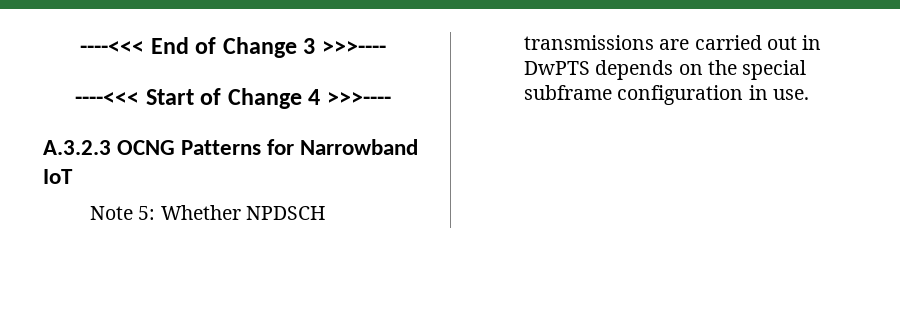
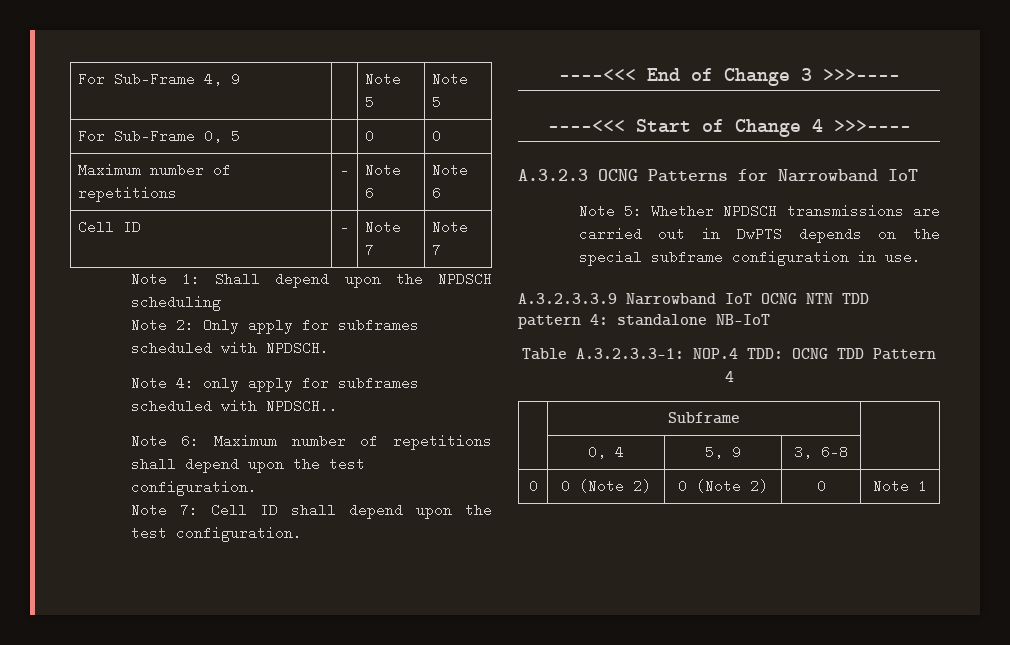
+ For Sub-Frame 4, 9 | | Note 5 | Note 5
+ For Sub-Frame 0, 5 | | 0 | 0
+ Maximum number of repetitions | - | Note 6 | Note 6
+ Cell ID | - | Note 7 | Note 7
+ Note 1: Shall depend upon the NPDSCH scheduling
+ Note 2: Only apply for subframes scheduled with NPDSCH.
+ Note 4: only apply for subframes scheduled with NPDSCH..
+ Note 6: Maximum number of repetitions shall depend upon the test configuration.
+ Note 7: Cell ID shall depend upon the test configuration.
+ A.3.2.3.3.9 Narrowband IoT OCNG NTN TDD pattern 4: standalone NB-IoT
+ Table A.3.2.3.3-1: NOP.4 TDD: OCNG TDD Pattern 4
+ | Subframe |
+ | 0, 4 | 5, 9 | 3, 6-8 |
+ 0 | 0 (Note 2) | 0 (Note 2) | 0 | Note 1

